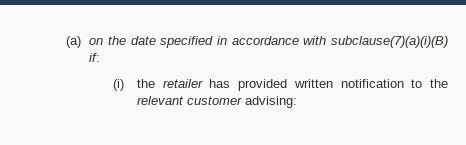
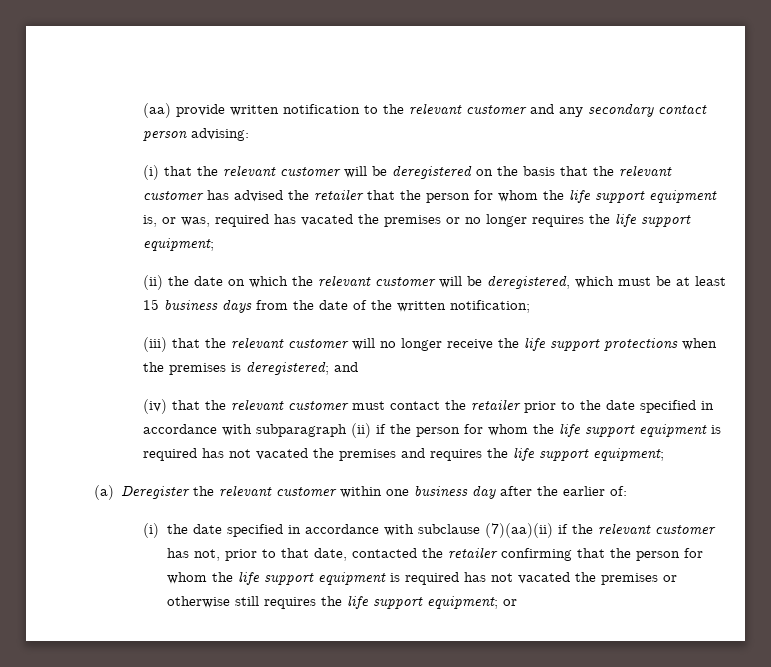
- (a) on the date specified in accordance with subclause(7)(a)(i)(B) if:
- (i) the retailer has provided written notification to the relevant customer advising:
+ (aa) provide written notification to the relevant customer and any secondary contact person advising:
+ (i) that the relevant customer will be deregistered on the basis that the relevant customer has advised the retailer that the person for whom the life support equipment is, or was, required has vacated the premises or no longer requires the life support equipment;
+ (ii) the date on which the relevant customer will be deregistered, which must be at least 15 business days from the date of the written notification;
+ (iii) that the relevant customer will no longer receive the life support protections when the premises is deregistered; and
+ (iv) that the relevant customer must contact the retailer prior to the date specified in accordance with subparagraph (ii) if the person for whom the life support equipment is required has not vacated the premises and requires the life support equipment;
+ (a) Deregister the relevant customer within one business day after the earlier of:
+ (i) the date specified in accordance with subclause (7)(aa)(ii) if the relevant customer has not, prior to that date, contacted the retailer confirming that the person for whom the life support equipment is required has not vacated the premises or otherwise still requires the life support equipment; or

